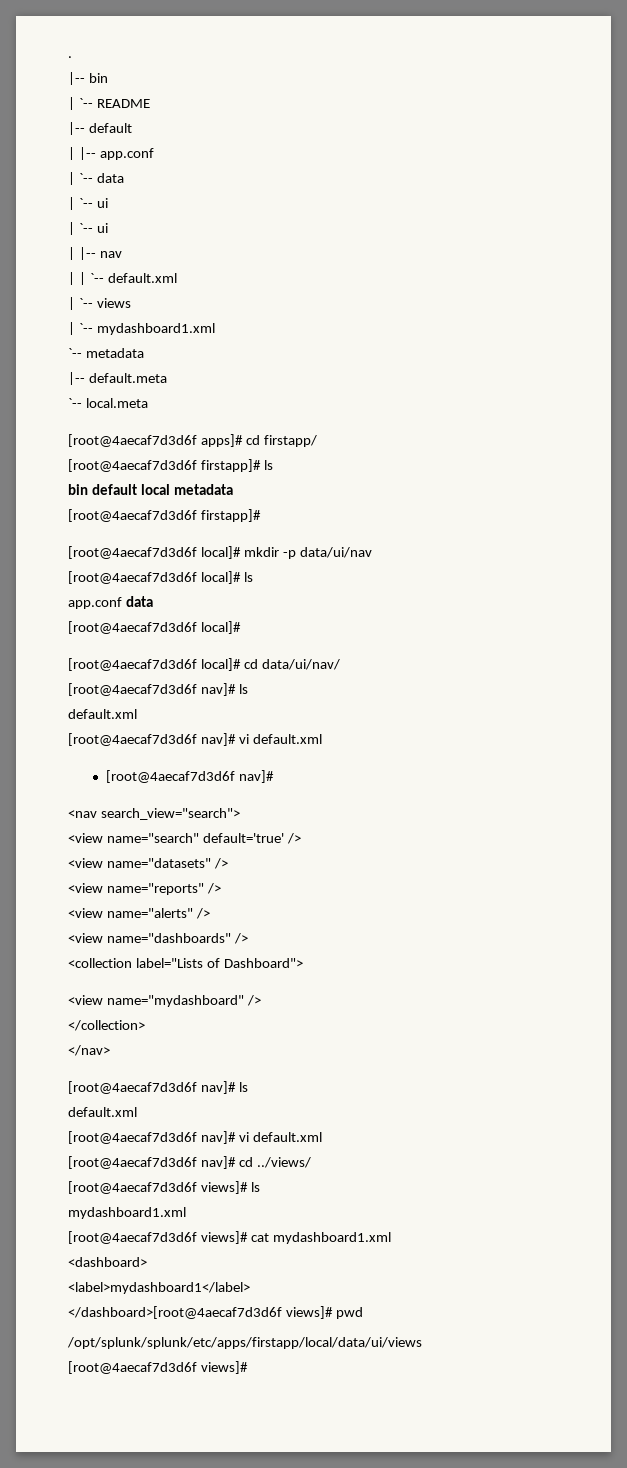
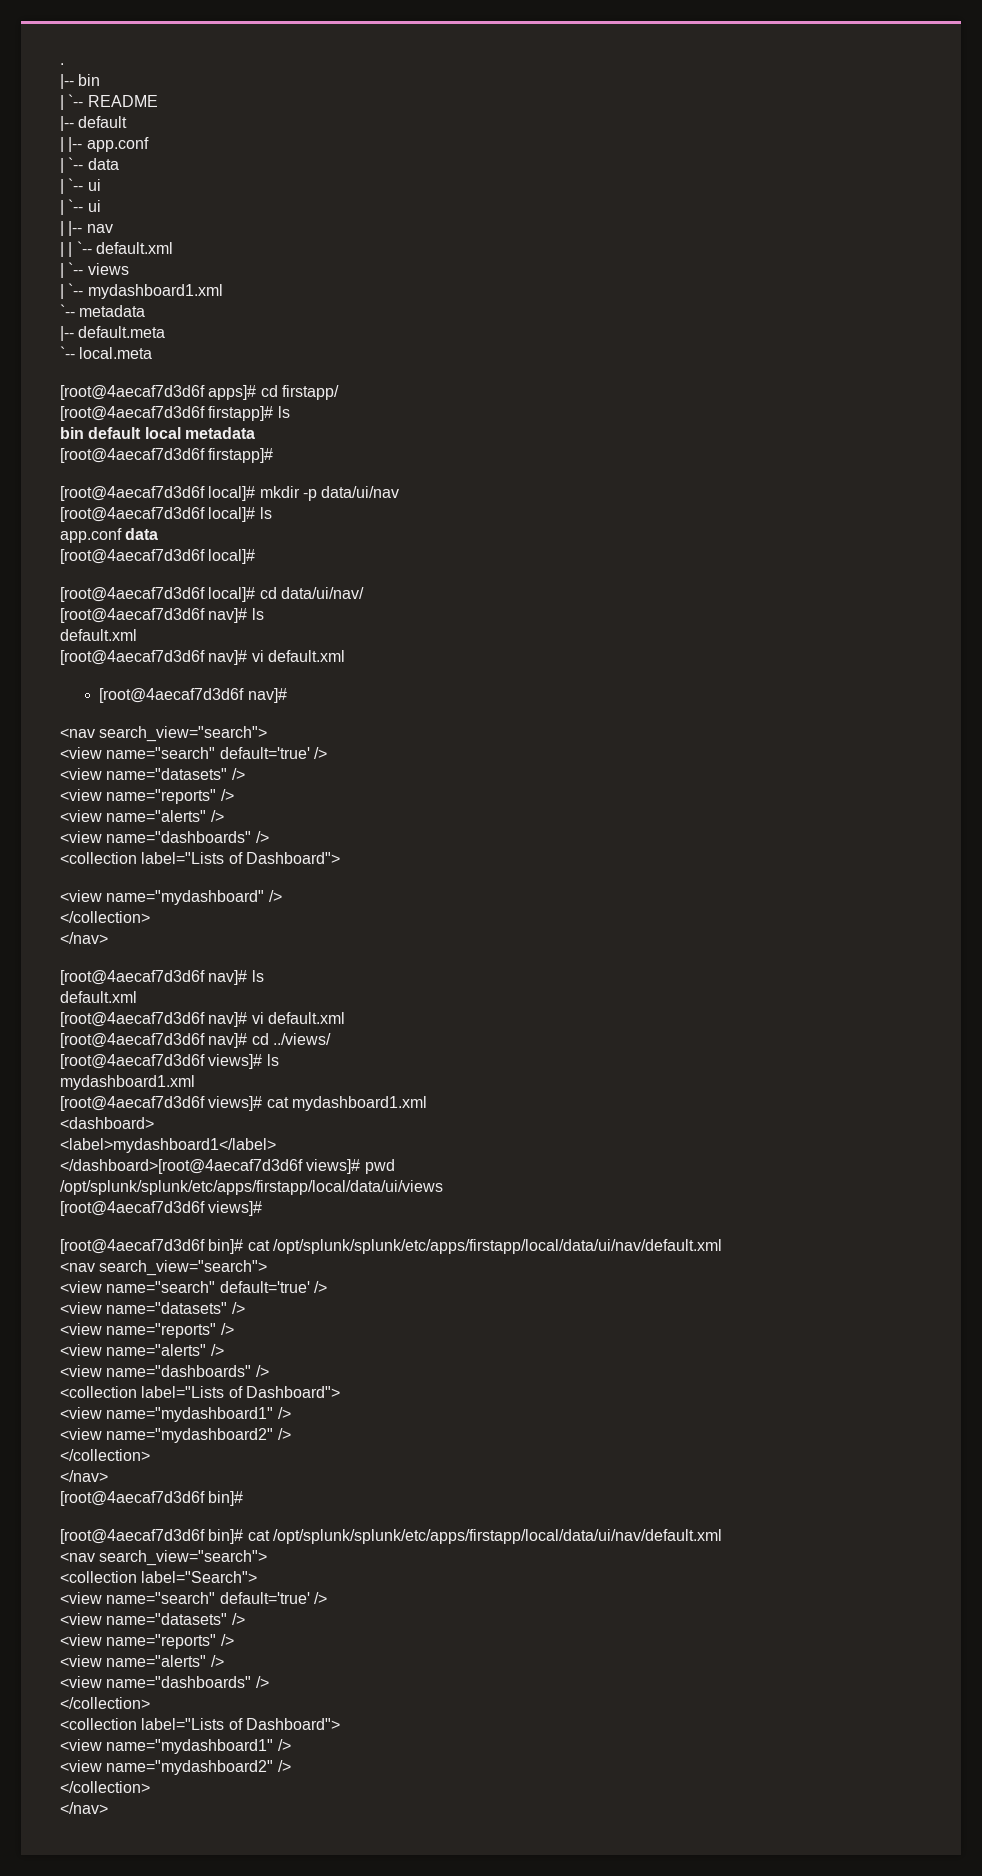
  /opt/splunk/splunk/etc/apps/firstapp/local/data/ui/views
  [root@4aecaf7d3d6f views]#
+ [root@4aecaf7d3d6f bin]# cat /opt/splunk/splunk/etc/apps/firstapp/local/data/ui/nav/default.xml
+ <nav search_view="search">
+ <view name="search" default='true' />
+ <view name="datasets" />
+ <view name="reports" />
+ <view name="alerts" />
+ <view name="dashboards" />
+ <collection label="Lists of Dashboard">
+ <view name="mydashboard1" />
+ <view name="mydashboard2" />
+ </collection>
+ </nav>
+ [root@4aecaf7d3d6f bin]#
+ [root@4aecaf7d3d6f bin]# cat /opt/splunk/splunk/etc/apps/firstapp/local/data/ui/nav/default.xml
+ <nav search_view="search">
+ <collection label="Search">
+ <view name="search" default='true' />
+ <view name="datasets" />
+ <view name="reports" />
+ <view name="alerts" />
+ <view name="dashboards" />
+ </collection>
+ <collection label="Lists of Dashboard">
+ <view name="mydashboard1" />
+ <view name="mydashboard2" />
+ </collection>
+ </nav>

